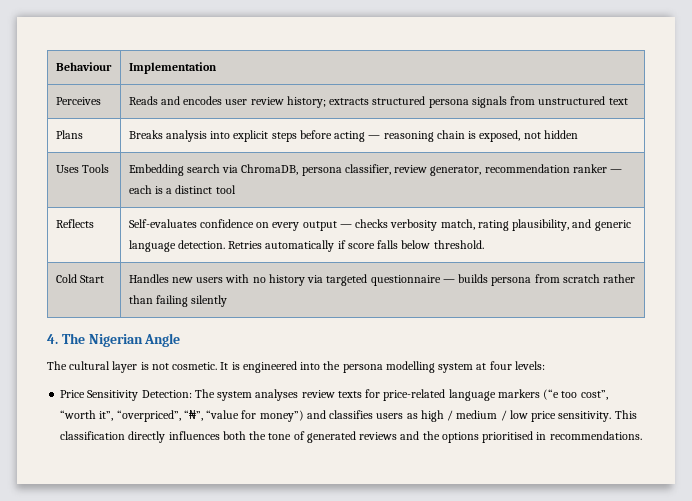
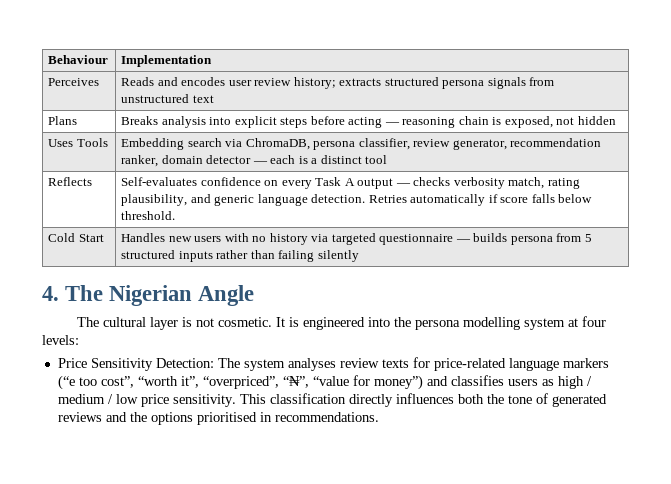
- Uses Tools | Embedding search via ChromaDB, persona classifier, review generator, recommendation ranker — each is a distinct tool
+ Uses Tools | Embedding search via ChromaDB, persona classifier, review generator, recommendation ranker, domain detector — each is a distinct tool
- Reflects | Self-evaluates confidence on every output — checks verbosity match, rating plausibility, and generic language detection. Retries automatically if score falls below threshold.
+ Reflects | Self-evaluates confidence on every Task A output — checks verbosity match, rating plausibility, and generic language detection. Retries automatically if score falls below threshold.
- Cold Start | Handles new users with no history via targeted questionnaire — builds persona from scratch rather than failing silently
+ Cold Start | Handles new users with no history via targeted questionnaire — builds persona from 5 structured inputs rather than failing silently

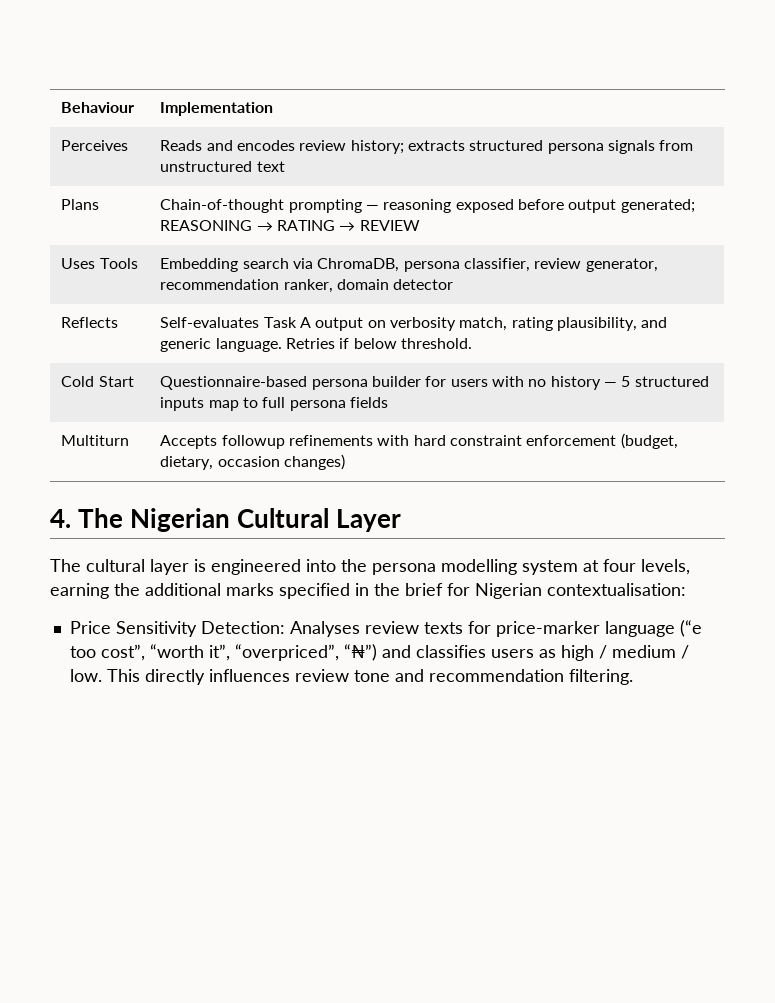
- Perceives | Reads and encodes user review history; extracts structured persona signals from unstructured text
+ Perceives | Reads and encodes review history; extracts structured persona signals from unstructured text
- Plans | Breaks analysis into explicit steps before acting — reasoning chain is exposed, not hidden
+ Plans | Chain-of-thought prompting — reasoning exposed before output generated; REASONING → RATING → REVIEW
- Uses Tools | Embedding search via ChromaDB, persona classifier, review generator, recommendation ranker, domain detector — each is a distinct tool
+ Uses Tools | Embedding search via ChromaDB, persona classifier, review generator, recommendation ranker, domain detector
- Reflects | Self-evaluates confidence on every Task A output — checks verbosity match, rating plausibility, and generic language detection. Retries automatically if score falls below threshold.
- Cold Start | Handles new users with no history via targeted questionnaire — builds persona from 5 structured inputs rather than failing silently
+ Reflects | Self-evaluates Task A output on verbosity match, rating plausibility, and generic language. Retries if below threshold.
+ Cold Start | Questionnaire-based persona builder for users with no history — 5 structured inputs map to full persona fields
+ Multiturn | Accepts followup refinements with hard constraint enforcement (budget, dietary, occasion changes)
- 4. The Nigerian Angle
+ 4. The Nigerian Cultural Layer
- The cultural layer is not cosmetic. It is engineered into the persona modelling system at four levels:
- Price Sensitivity Detection: The system analyses review texts for price-related language markers (“e too cost”, “worth it”, “overpriced”, “₦”, “value for money”) and classifies users as high / medium / low price sensitivity. This classification directly influences both the tone of generated reviews and the options prioritised in recommendations.
+ The cultural layer is engineered into the persona modelling system at four levels, earning the additional marks specified in the brief for Nigerian contextualisation:
+ Price Sensitivity Detection: Analyses review texts for price-marker language (“e too cost”, “worth it”, “overpriced”, “₦”) and classifies users as high / medium / low. This directly influences review tone and recommendation filtering.

